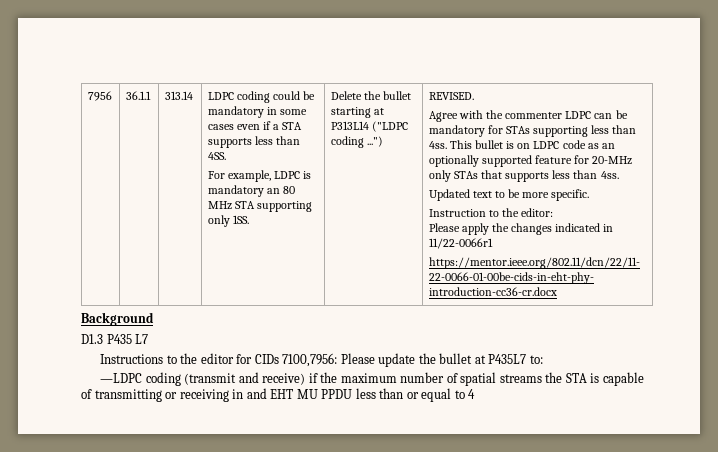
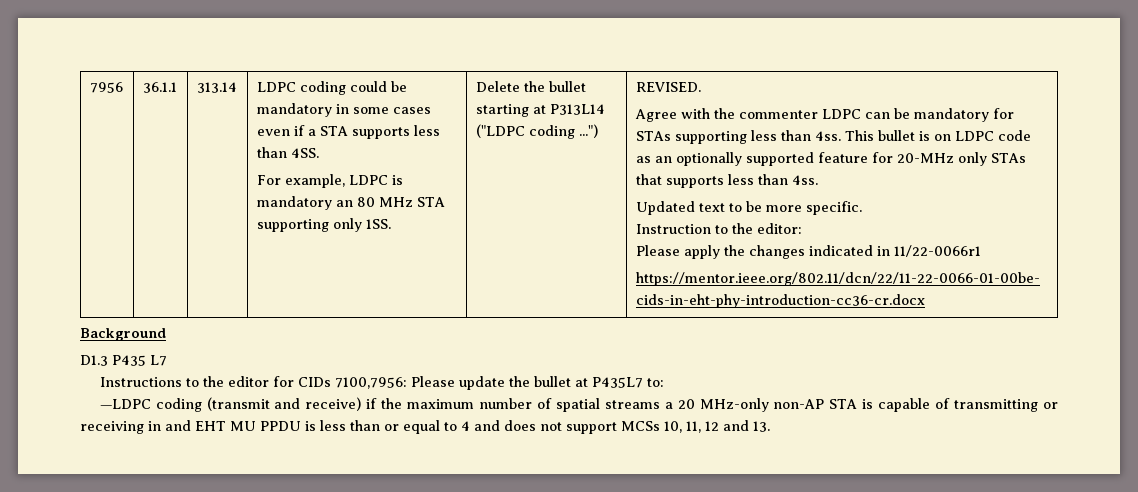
- —LDPC coding (transmit and receive) if the maximum number of spatial streams the STA is capable of transmitting or receiving in and EHT MU PPDU less than or equal to 4
+ —LDPC coding (transmit and receive) if the maximum number of spatial streams a 20 MHz-only non-AP STA is capable of transmitting or receiving in and EHT MU PPDU is less than or equal to 4 and does not support MCSs 10, 11, 12 and 13.

